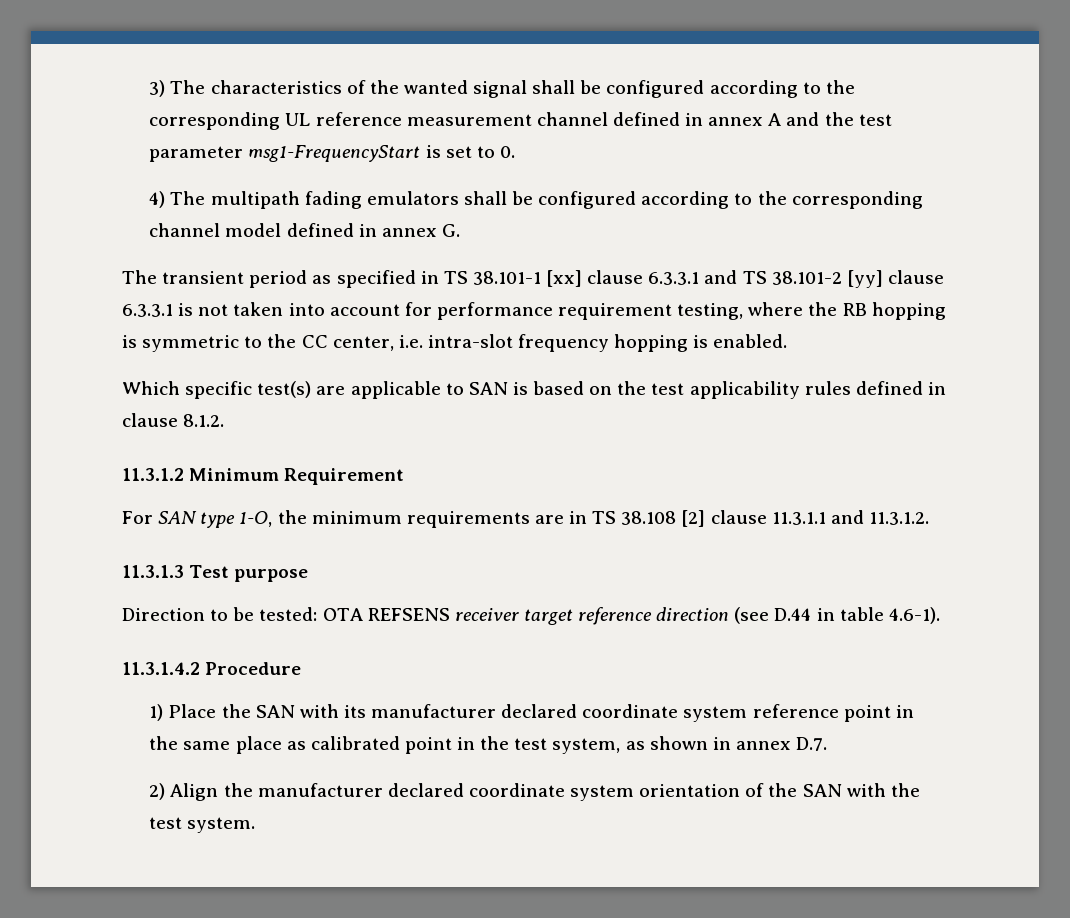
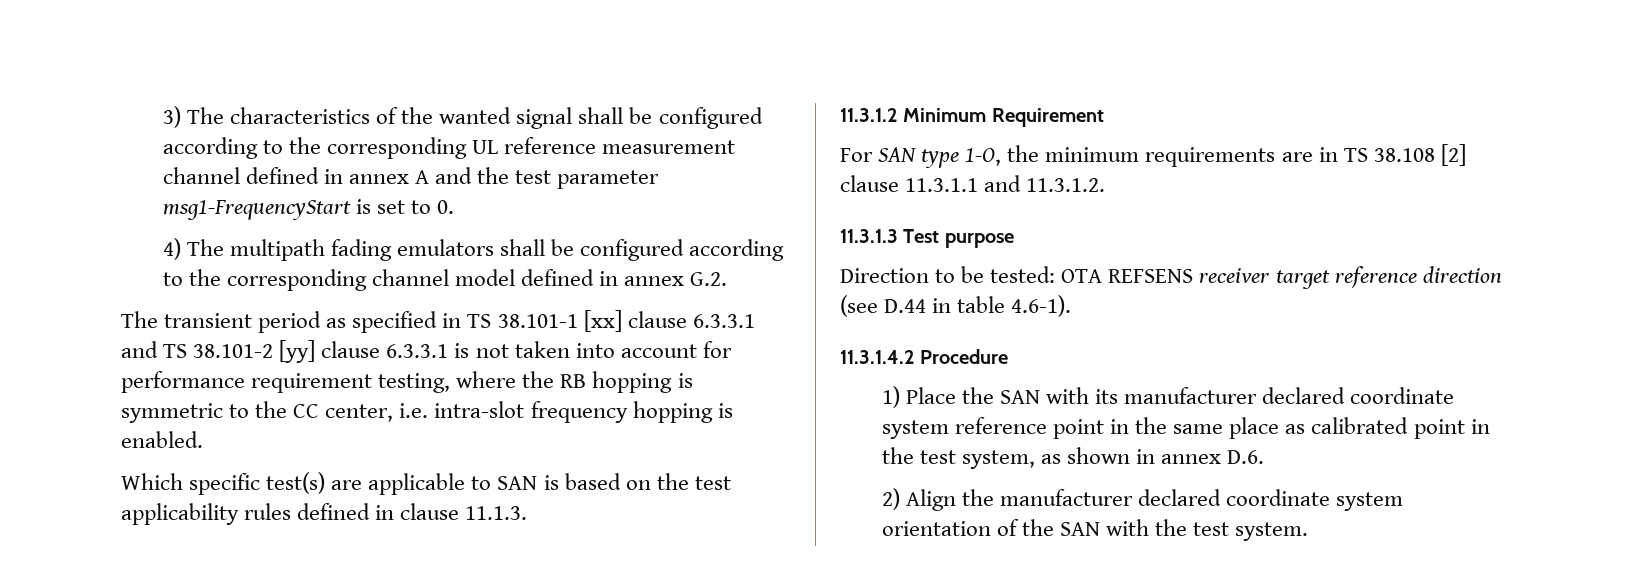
- 4) The multipath fading emulators shall be configured according to the corresponding channel model defined in annex G.
+ 4) The multipath fading emulators shall be configured according to the corresponding channel model defined in annex G.2.
- Which specific test(s) are applicable to SAN is based on the test applicability rules defined in clause 8.1.2.
+ Which specific test(s) are applicable to SAN is based on the test applicability rules defined in clause 11.1.3.
- 1) Place the SAN with its manufacturer declared coordinate system reference point in the same place as calibrated point in the test system, as shown in annex D.7.
+ 1) Place the SAN with its manufacturer declared coordinate system reference point in the same place as calibrated point in the test system, as shown in annex D.6.

